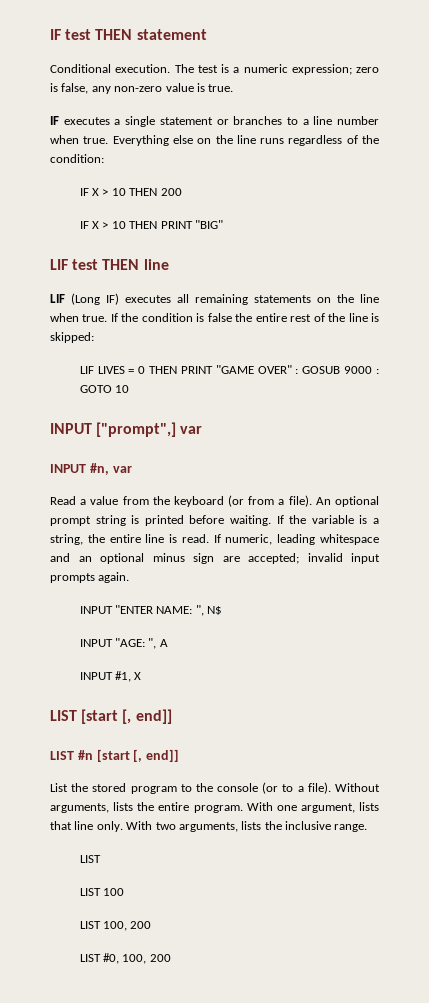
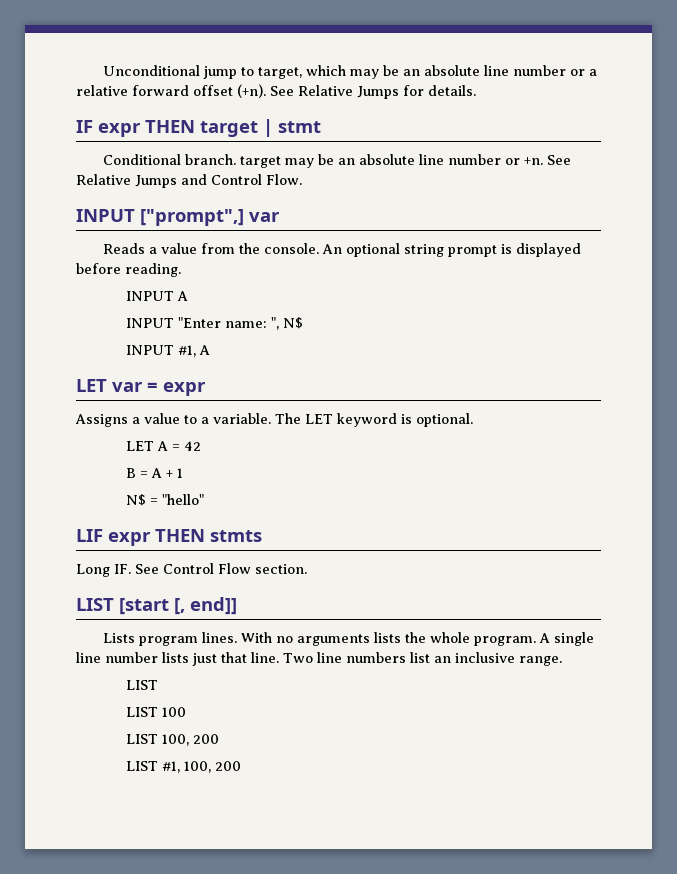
- IF test THEN statement
- Conditional execution. The test is a numeric expression; zero is false, any non-zero value is true.
- IF executes a single statement or branches to a line number when true. Everything else on the line runs regardless of the condition:
- IF X > 10 THEN 200
- IF X > 10 THEN PRINT "BIG"
- LIF test THEN line
- LIF (Long IF) executes all remaining statements on the line when true. If the condition is false the entire rest of the line is skipped:
- LIF LIVES = 0 THEN PRINT "GAME OVER" : GOSUB 9000 : GOTO 10
+ Unconditional jump to target, which may be an absolute line number or a relative forward offset (+n). See Relative Jumps for details.
+ IF expr THEN target | stmt
+ Conditional branch. target may be an absolute line number or +n. See Relative Jumps and Control Flow.
  INPUT ["prompt",] var
- INPUT #n, var
- Read a value from the keyboard (or from a file). An optional prompt string is printed before waiting. If the variable is a string, the entire line is read. If numeric, leading whitespace and an optional minus sign are accepted; invalid input prompts again.
- INPUT "ENTER NAME: ", N$
+ Reads a value from the console. An optional string prompt is displayed before reading.
+ INPUT A
+ INPUT "Enter name: ", N$
- INPUT "AGE: ", A
- INPUT #1, X
+ INPUT #1, A
+ LET var = expr
+ Assigns a value to a variable. The LET keyword is optional.
+ LET A = 42
+ B = A + 1
+ N$ = "hello"
+ LIF expr THEN stmts
+ Long IF. See Control Flow section.
  LIST [start [, end]]
- LIST #n [start [, end]]
- List the stored program to the console (or to a file). Without arguments, lists the entire program. With one argument, lists that line only. With two arguments, lists the inclusive range.
+ Lists program lines. With no arguments lists the whole program. A single line number lists just that line. Two line numbers list an inclusive range.
- LIST #0, 100, 200
+ LIST #1, 100, 200

